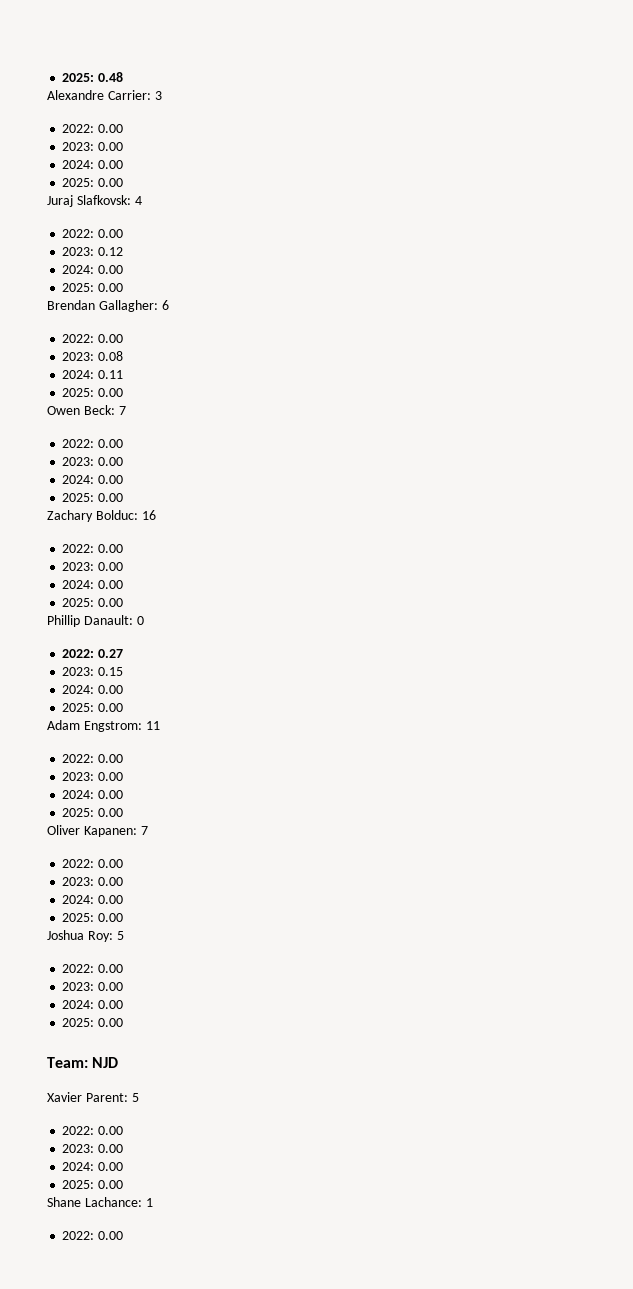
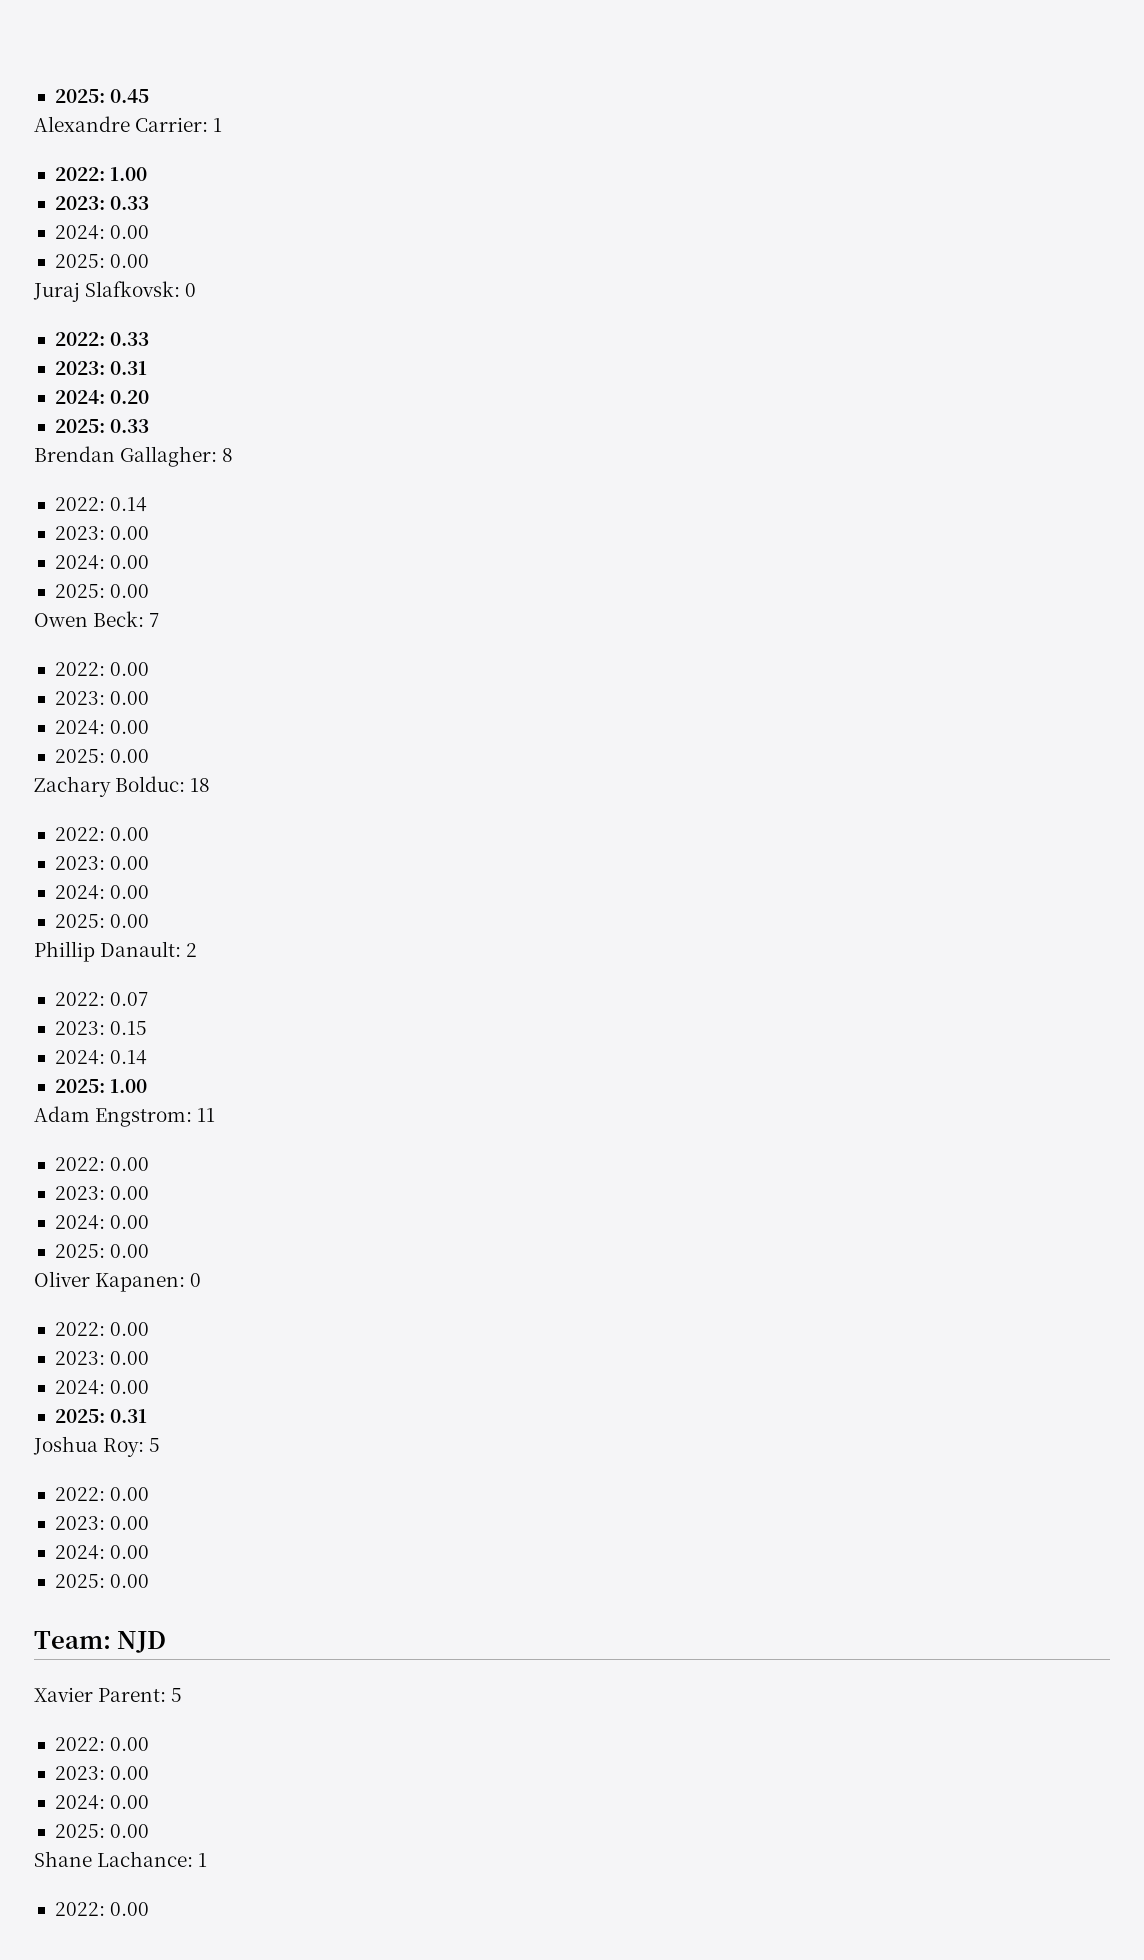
- 2025: 0.48
+ 2025: 0.45
- Alexandre Carrier: 3
- 2022: 0.00
- 2023: 0.00
+ Alexandre Carrier: 1
+ 2022: 1.00
+ 2023: 0.33
- Juraj Slafkovsk: 4
- 2022: 0.00
- 2023: 0.12
+ Juraj Slafkovsk: 0
+ 2022: 0.33
+ 2023: 0.31
+ 2024: 0.20
+ 2025: 0.33
+ Brendan Gallagher: 8
+ 2022: 0.14
+ 2023: 0.00
  2024: 0.00
- 2025: 0.00
- Brendan Gallagher: 6
- 2022: 0.00
- 2023: 0.08
- 2024: 0.11
- Zachary Bolduc: 16
+ Zachary Bolduc: 18
- Phillip Danault: 0
- 2022: 0.27
+ Phillip Danault: 2
+ 2022: 0.07
  2023: 0.15
- 2024: 0.00
- 2025: 0.00
+ 2024: 0.14
+ 2025: 1.00
- Oliver Kapanen: 7
+ Oliver Kapanen: 0
  2022: 0.00
  2023: 0.00
  2024: 0.00
- 2025: 0.00
+ 2025: 0.31

